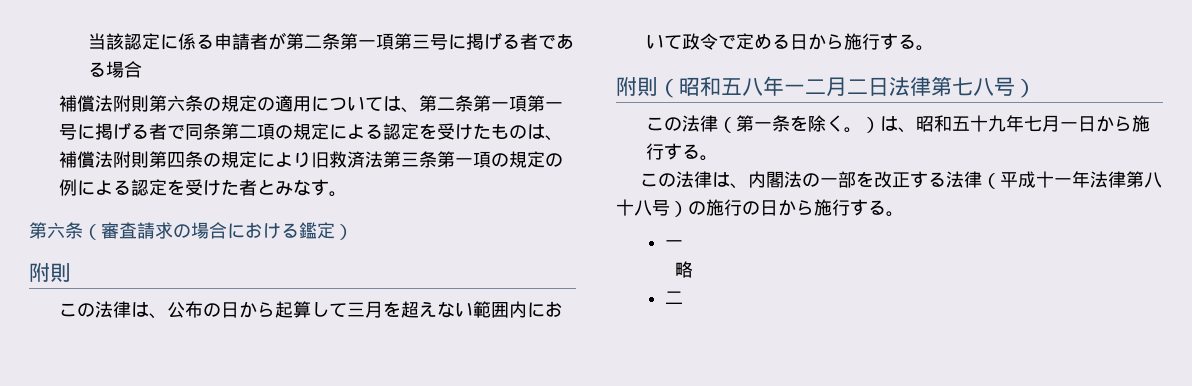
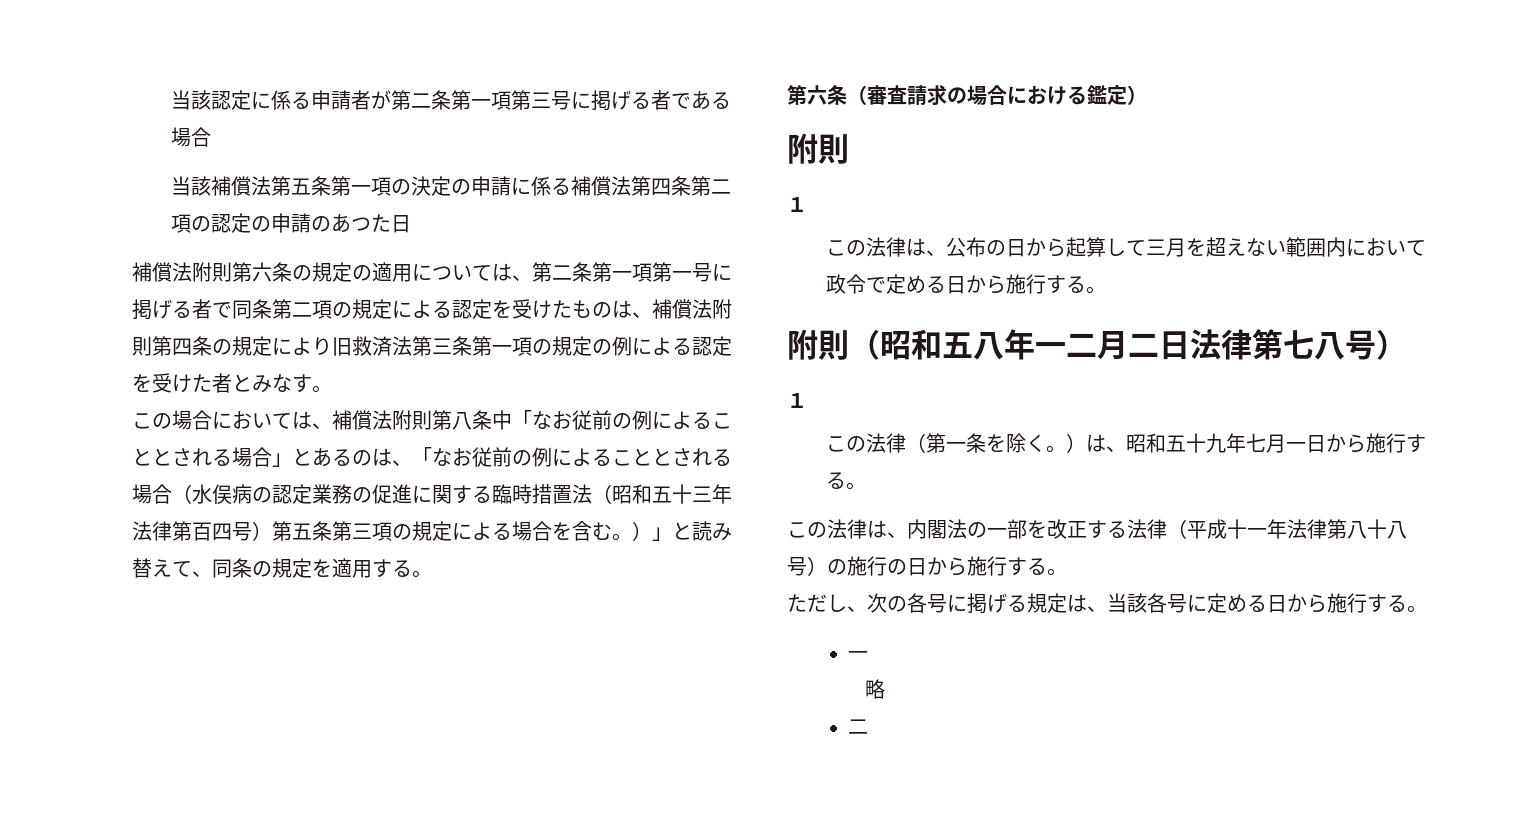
+ 当該補償法第五条第一項の決定の申請に係る補償法第四条第二項の認定の申請のあつた日
+ この場合においては、補償法附則第八条中「なお従前の例によることとされる場合」とあるのは、「なお従前の例によることとされる場合（水俣病の認定業務の促進に関する臨時措置法（昭和五十三年法律第百四号）第五条第三項の規定による場合を含む。）」と読み替えて、同条の規定を適用する。
  第六条（審査請求の場合における鑑定）
  附則
+ １
  附則（昭和五八年一二月二日法律第七八号）
+ １
+ ただし、次の各号に掲げる規定は、当該各号に定める日から施行する。

